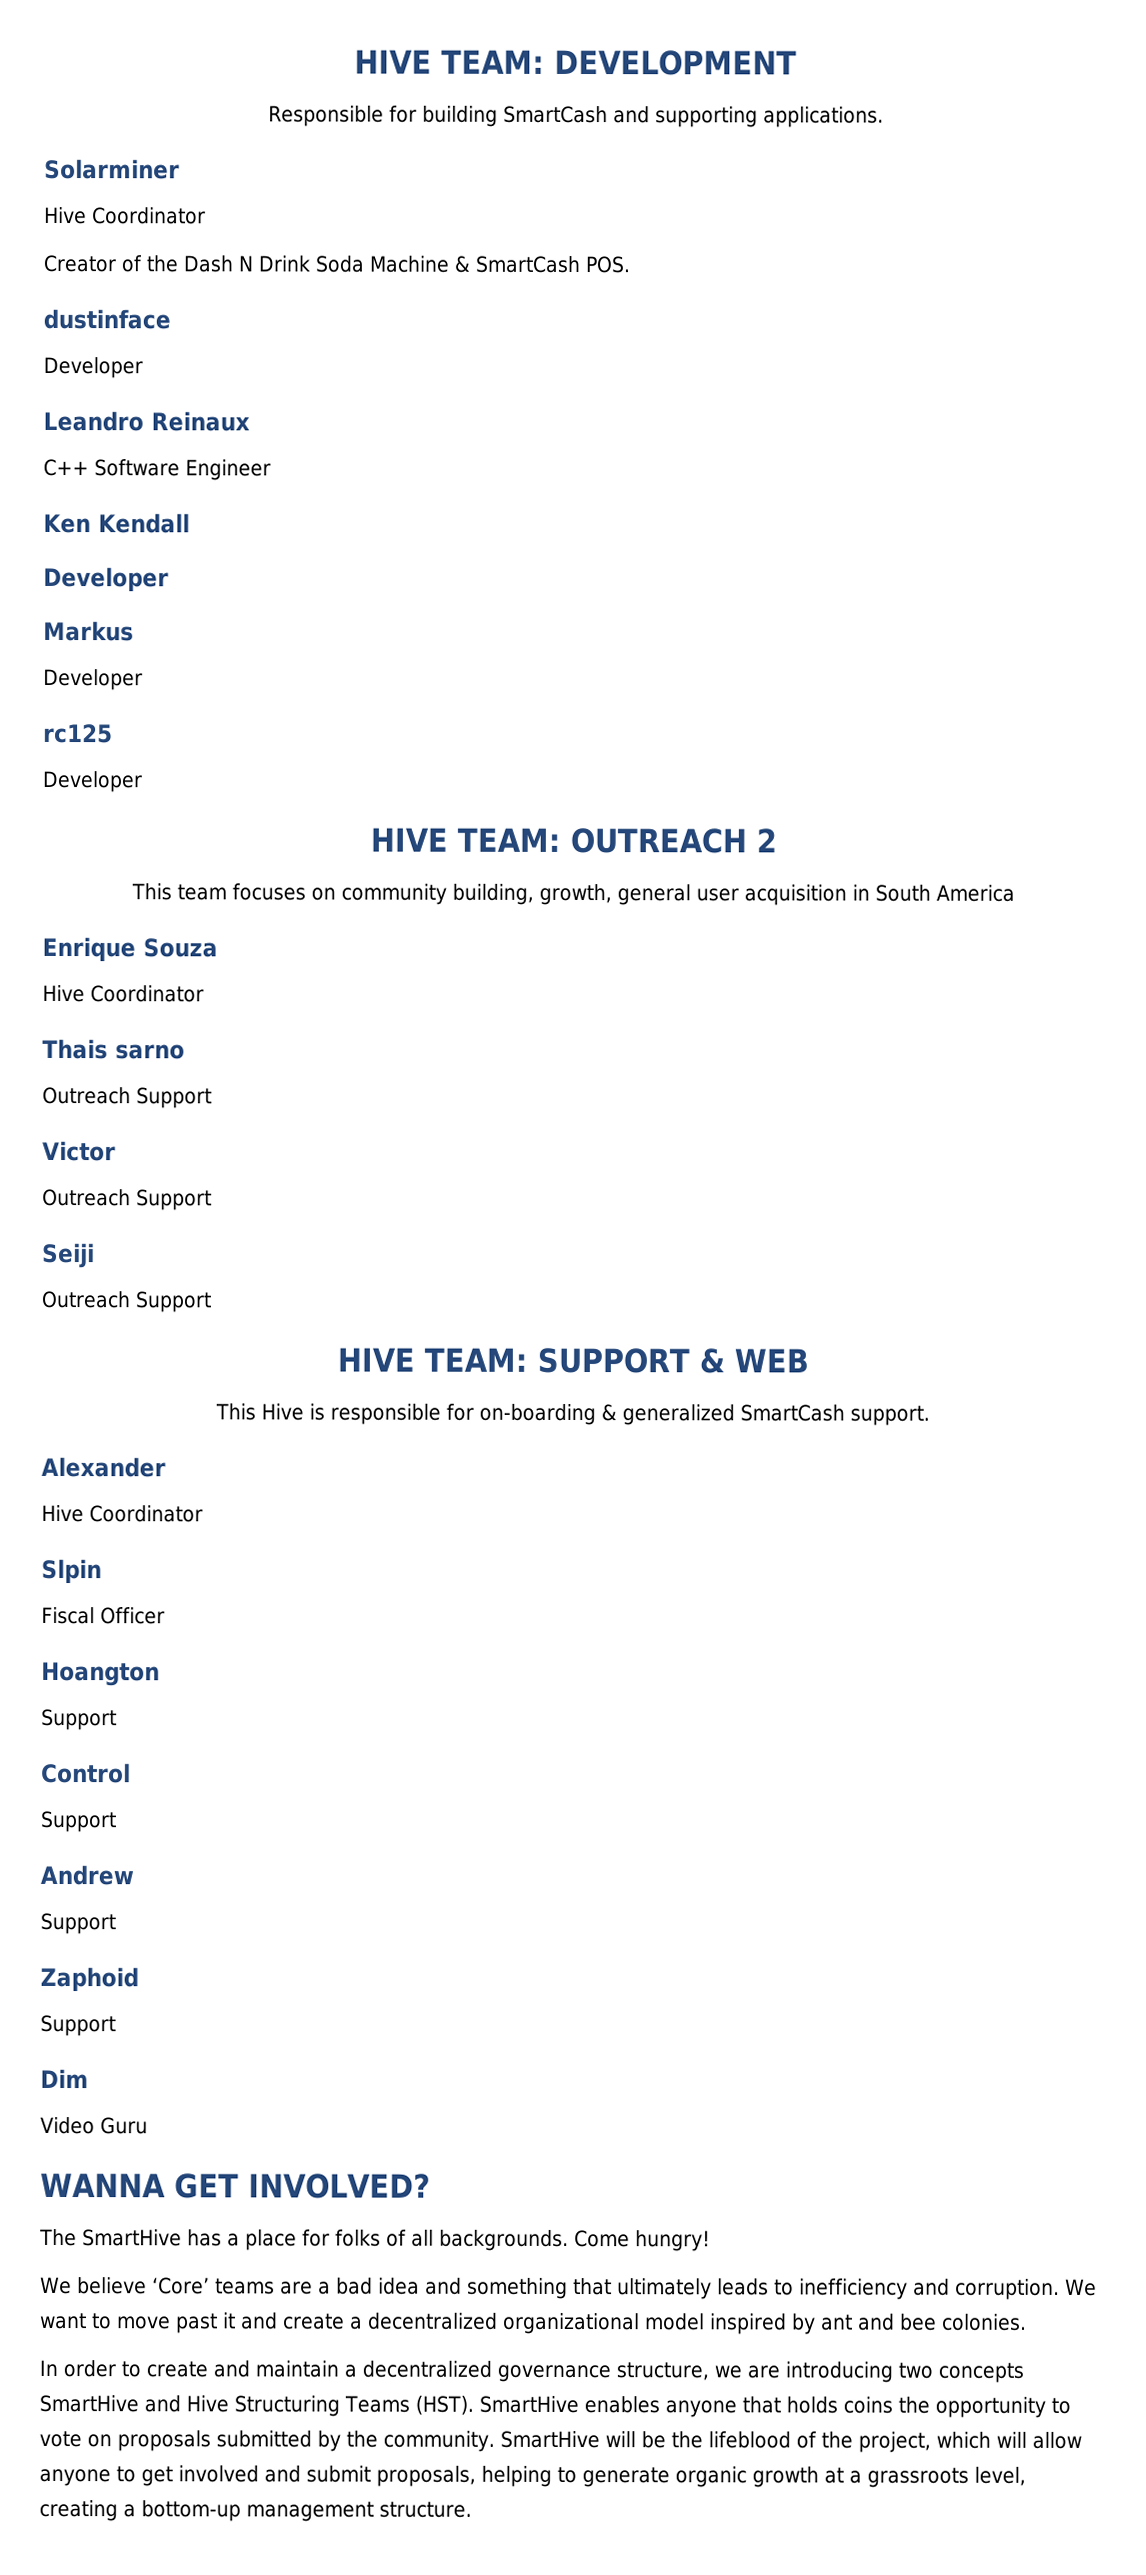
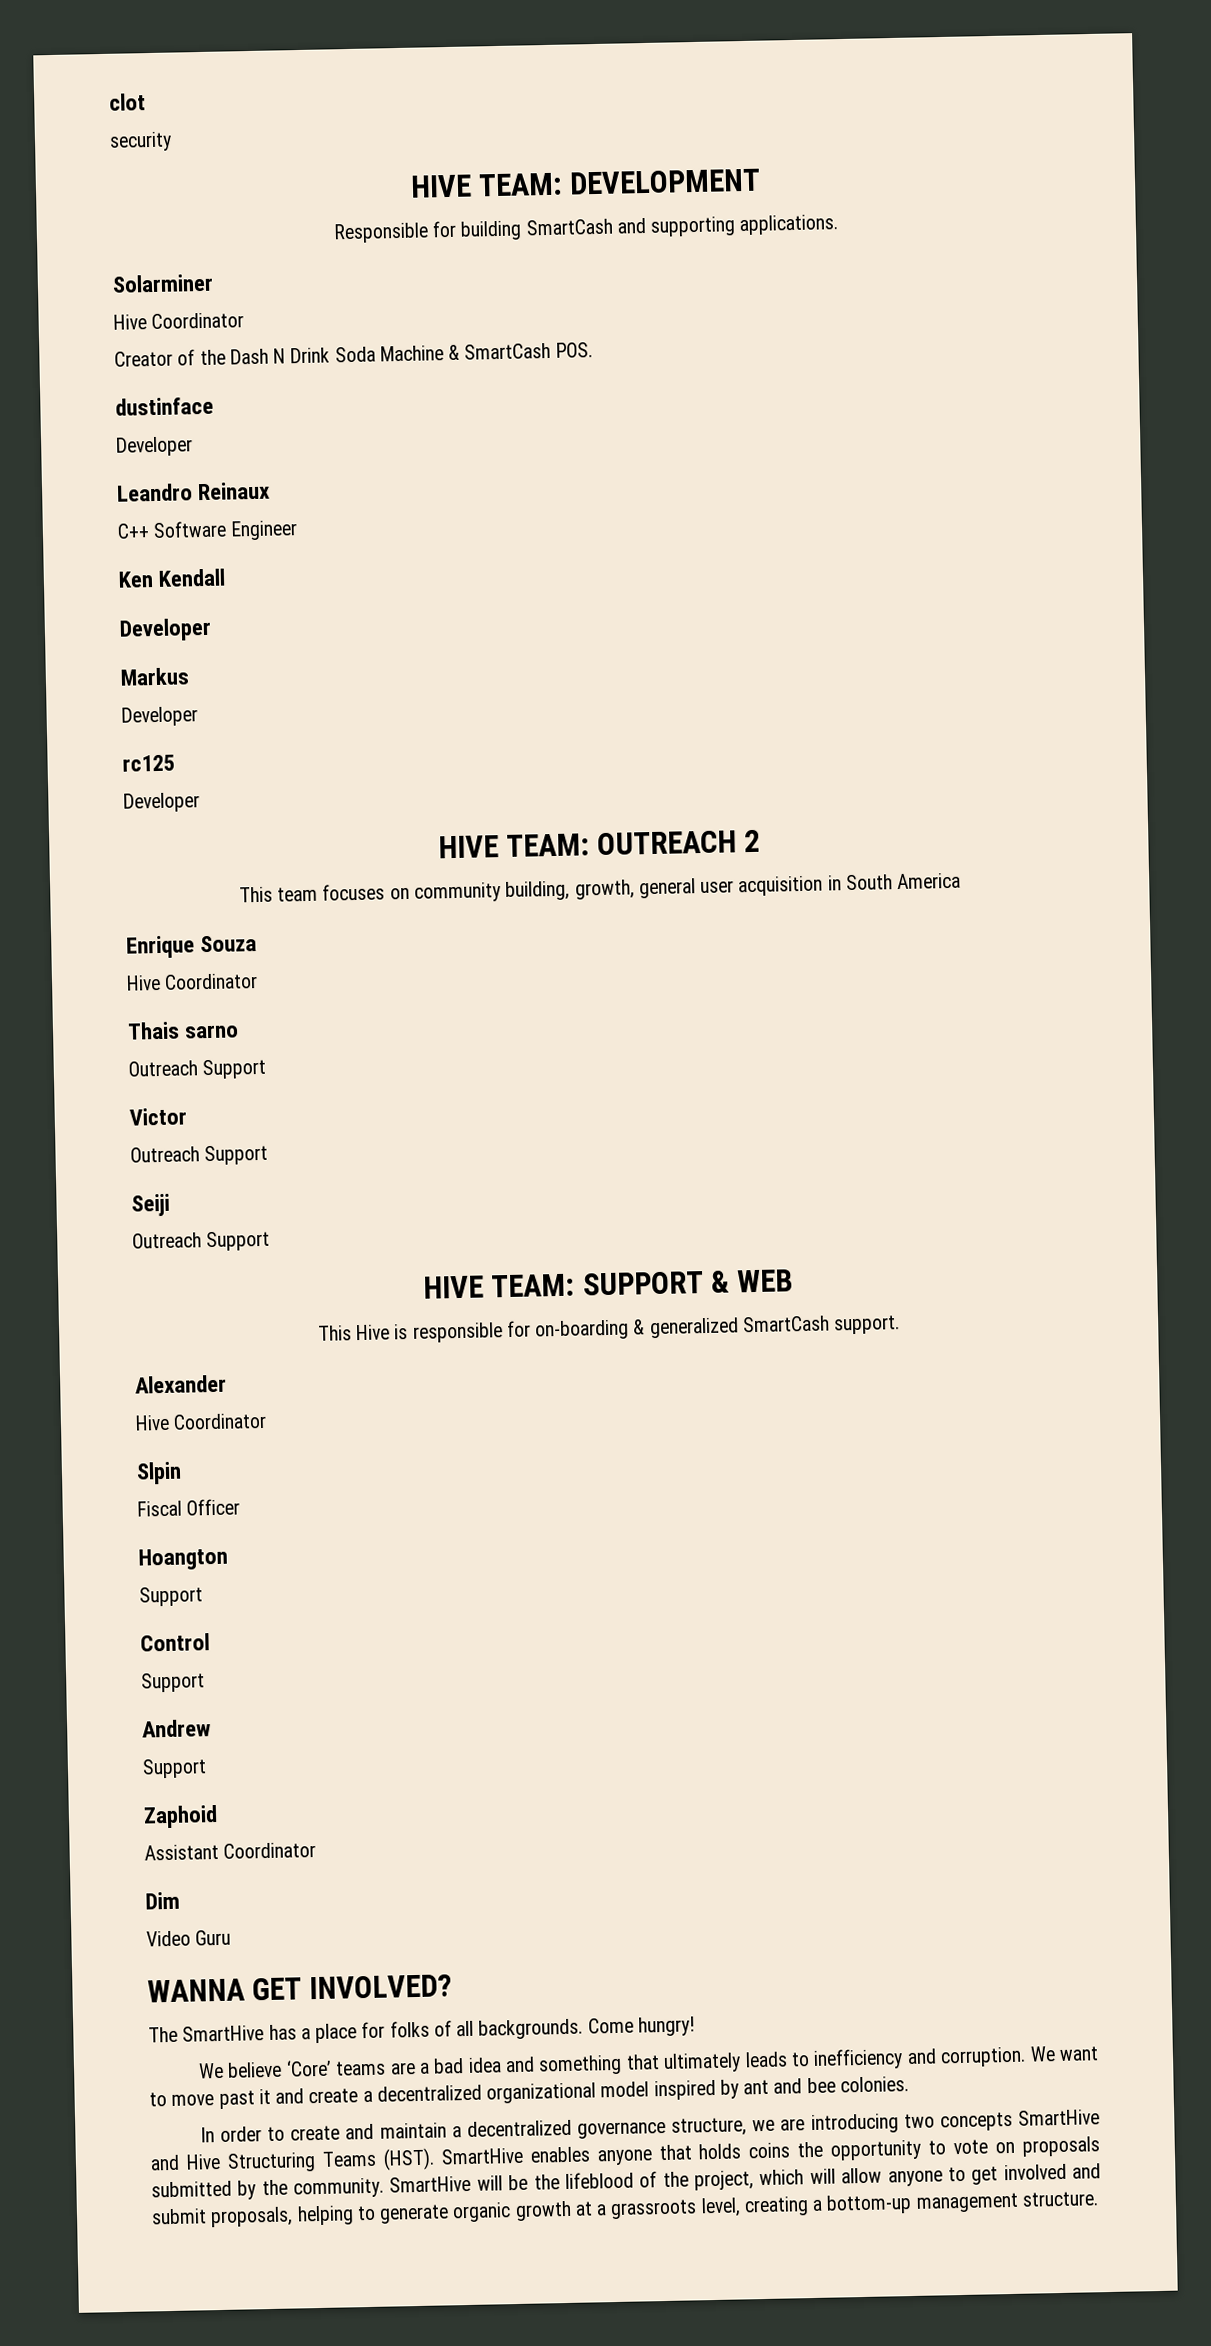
+ clot
+ security
  Zaphoid
- Support
+ Assistant Coordinator

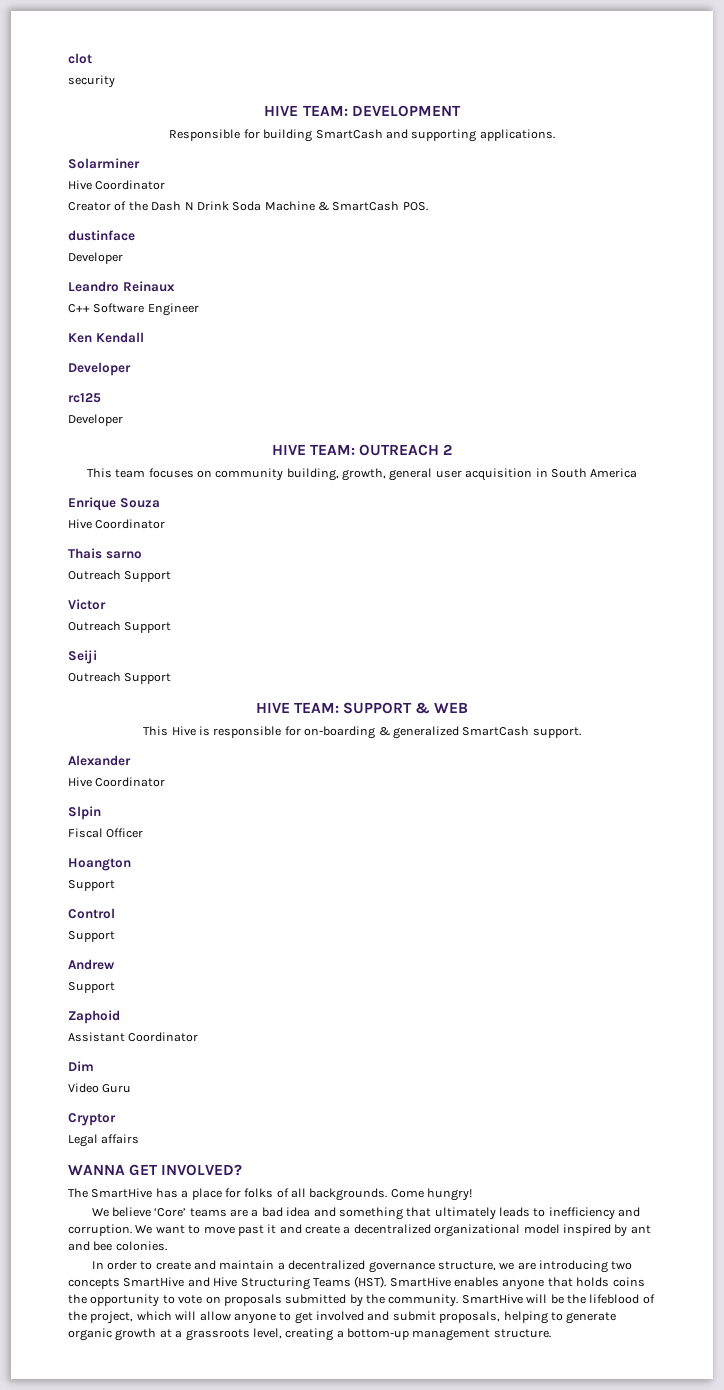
- Markus
- Developer
+ Cryptor
+ Legal affairs

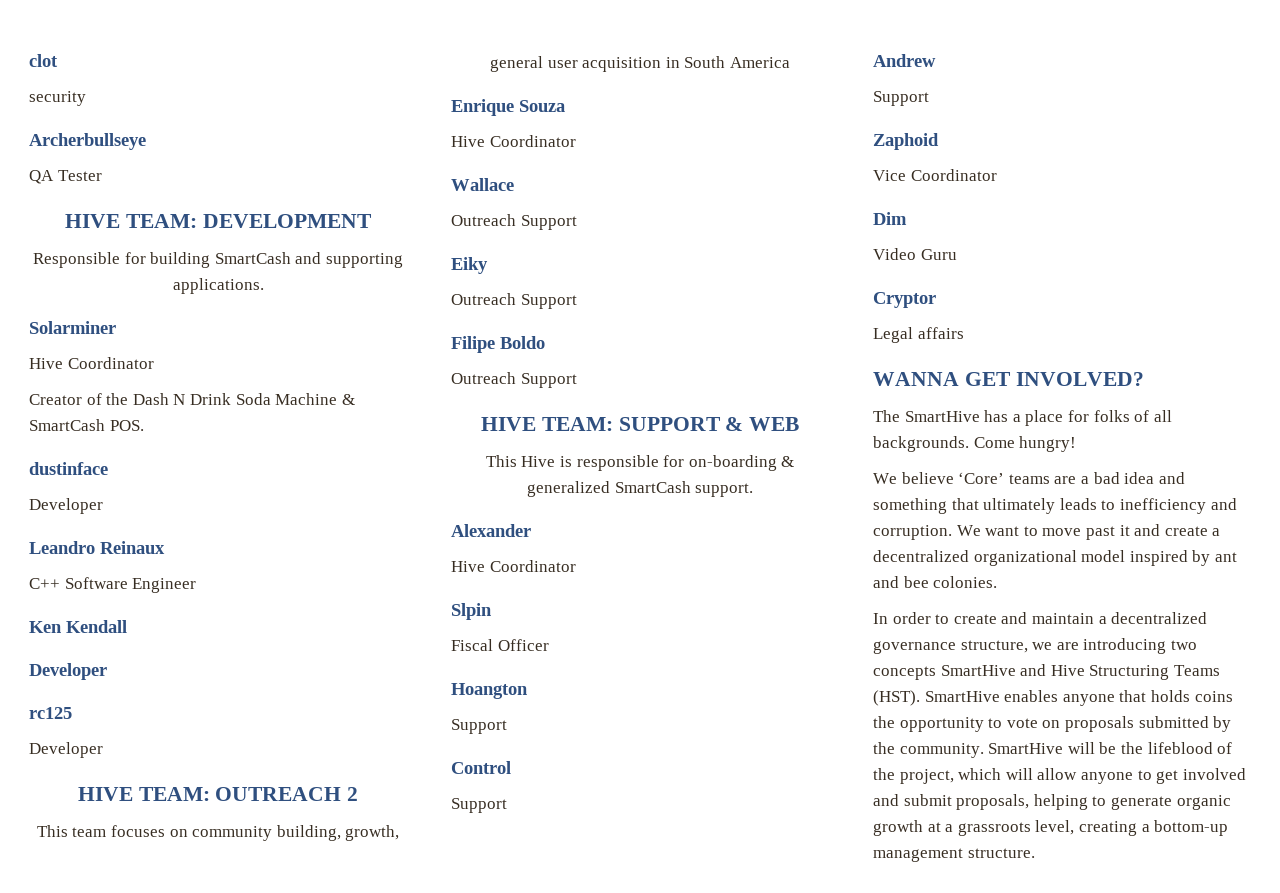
+ Archerbullseye
+ QA Tester
- Thais sarno
+ Wallace
  Outreach Support
- Victor
+ Eiky
  Outreach Support
- Seiji
+ Filipe Boldo
- Assistant Coordinator
+ Vice Coordinator

